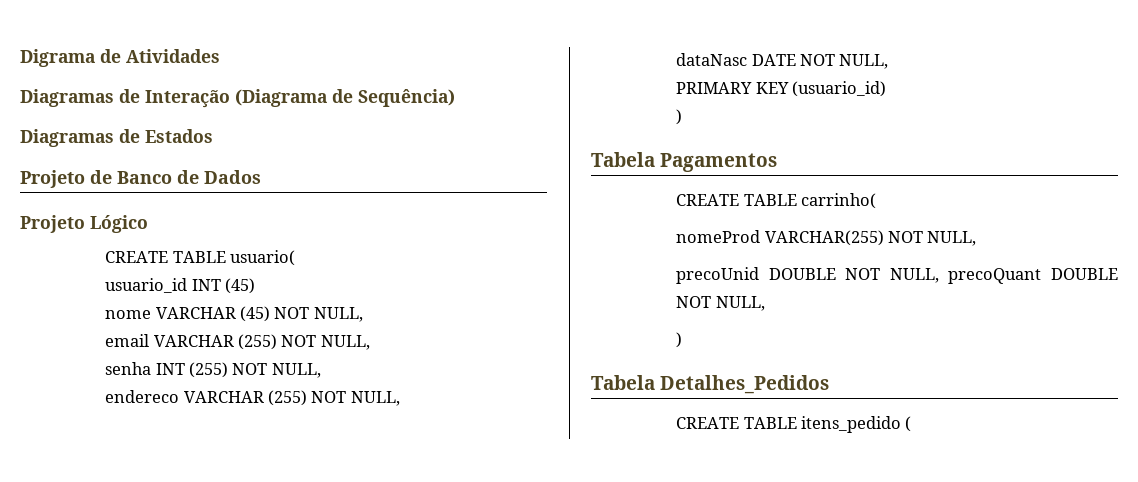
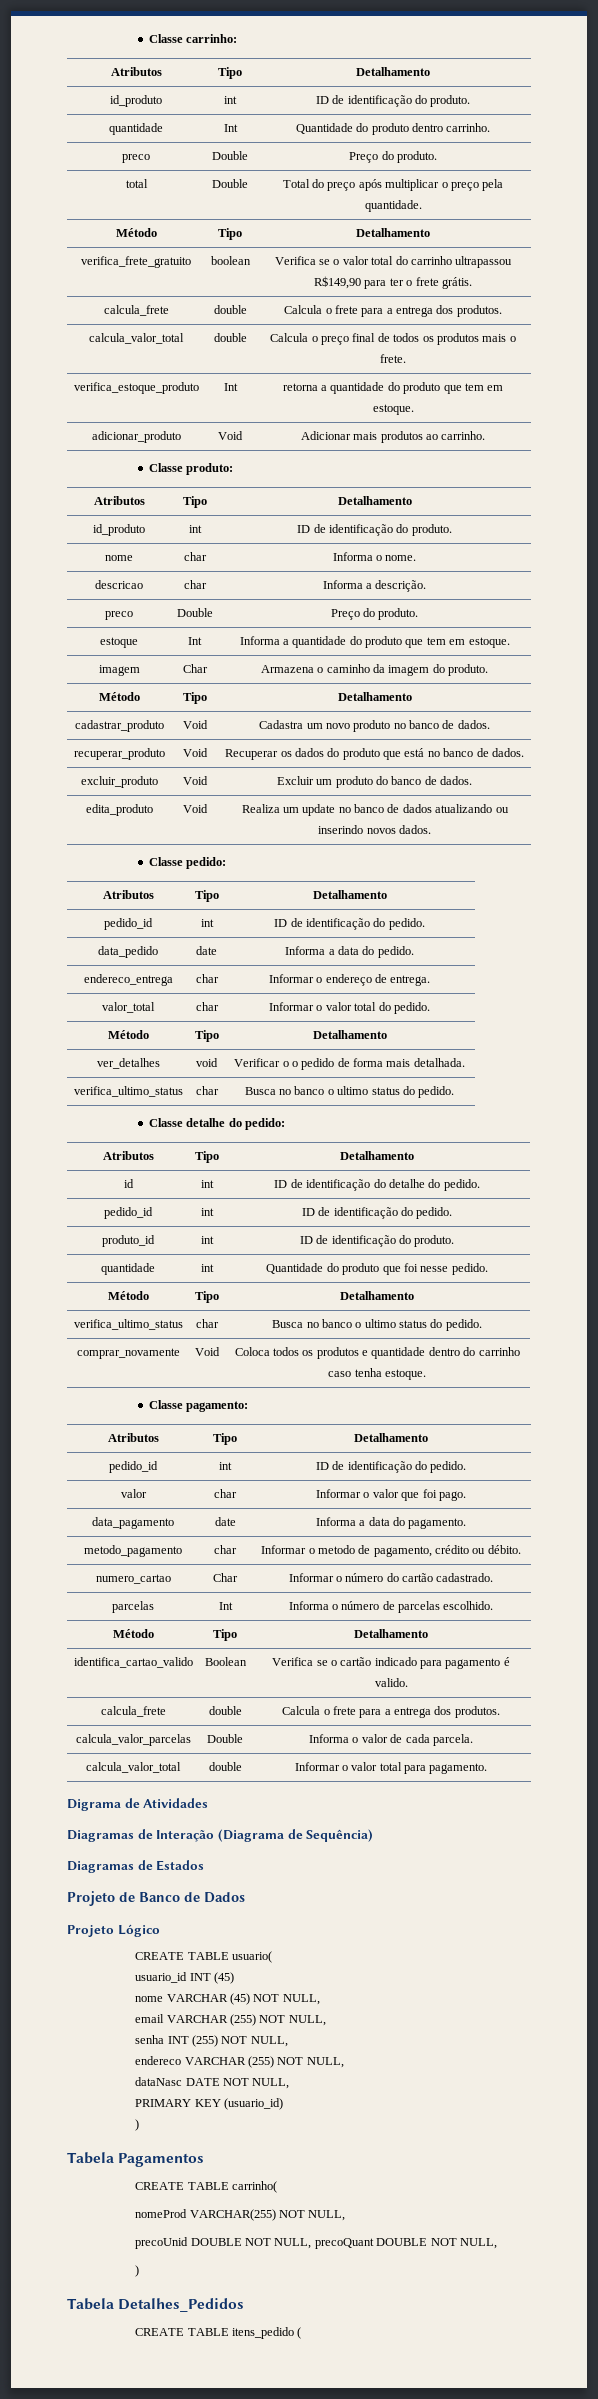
+ Classe carrinho:
+ Atributos | Tipo | Detalhamento
+ id_produto | int | ID de identificação do produto.
+ quantidade | Int | Quantidade do produto dentro carrinho.
+ preco | Double | Preço do produto.
+ total | Double | Total do preço após multiplicar o preço pela quantidade.
+ Método | Tipo | Detalhamento
+ verifica_frete_gratuito | boolean | Verifica se o valor total do carrinho ultrapassou R$149,90 para ter o frete grátis.
+ calcula_frete | double | Calcula o frete para a entrega dos produtos.
+ calcula_valor_total | double | Calcula o preço final de todos os produtos mais o frete.
+ verifica_estoque_produto | Int | retorna a quantidade do produto que tem em estoque.
+ adicionar_produto | Void | Adicionar mais produtos ao carrinho.
+ Classe produto:
+ Atributos | Tipo | Detalhamento
+ id_produto | int | ID de identificação do produto.
+ nome | char | Informa o nome.
+ descricao | char | Informa a descrição.
+ preco | Double | Preço do produto.
+ estoque | Int | Informa a quantidade do produto que tem em estoque.
+ imagem | Char | Armazena o caminho da imagem do produto.
+ Método | Tipo | Detalhamento
+ cadastrar_produto | Void | Cadastra um novo produto no banco de dados.
+ recuperar_produto | Void | Recuperar os dados do produto que está no banco de dados.
+ excluir_produto | Void | Excluir um produto do banco de dados.
+ edita_produto | Void | Realiza um update no banco de dados atualizando ou inserindo novos dados.
+ Classe pedido:
+ Atributos | Tipo | Detalhamento
+ pedido_id | int | ID de identificação do pedido.
+ data_pedido | date | Informa a data do pedido.
+ endereco_entrega | char | Informar o endereço de entrega.
+ valor_total | char | Informar o valor total do pedido.
+ Método | Tipo | Detalhamento
+ ver_detalhes | void | Verificar o o pedido de forma mais detalhada.
+ verifica_ultimo_status | char | Busca no banco o ultimo status do pedido.
+ Classe detalhe do pedido:
+ Atributos | Tipo | Detalhamento
+ id | int | ID de identificação do detalhe do pedido.
+ pedido_id | int | ID de identificação do pedido.
+ produto_id | int | ID de identificação do produto.
+ quantidade | int | Quantidade do produto que foi nesse pedido.
+ Método | Tipo | Detalhamento
+ verifica_ultimo_status | char | Busca no banco o ultimo status do pedido.
+ comprar_novamente | Void | Coloca todos os produtos e quantidade dentro do carrinho caso tenha estoque.
+ Classe pagamento:
+ Atributos | Tipo | Detalhamento
+ pedido_id | int | ID de identificação do pedido.
+ valor | char | Informar o valor que foi pago.
+ data_pagamento | date | Informa a data do pagamento.
+ metodo_pagamento | char | Informar o metodo de pagamento, crédito ou débito.
+ numero_cartao | Char | Informar o número do cartão cadastrado.
+ parcelas | Int | Informa o número de parcelas escolhido.
+ Método | Tipo | Detalhamento
+ identifica_cartao_valido | Boolean | Verifica se o cartão indicado para pagamento é valido.
+ calcula_frete | double | Calcula o frete para a entrega dos produtos.
+ calcula_valor_parcelas | Double | Informa o valor de cada parcela.
+ calcula_valor_total | double | Informar o valor total para pagamento.

